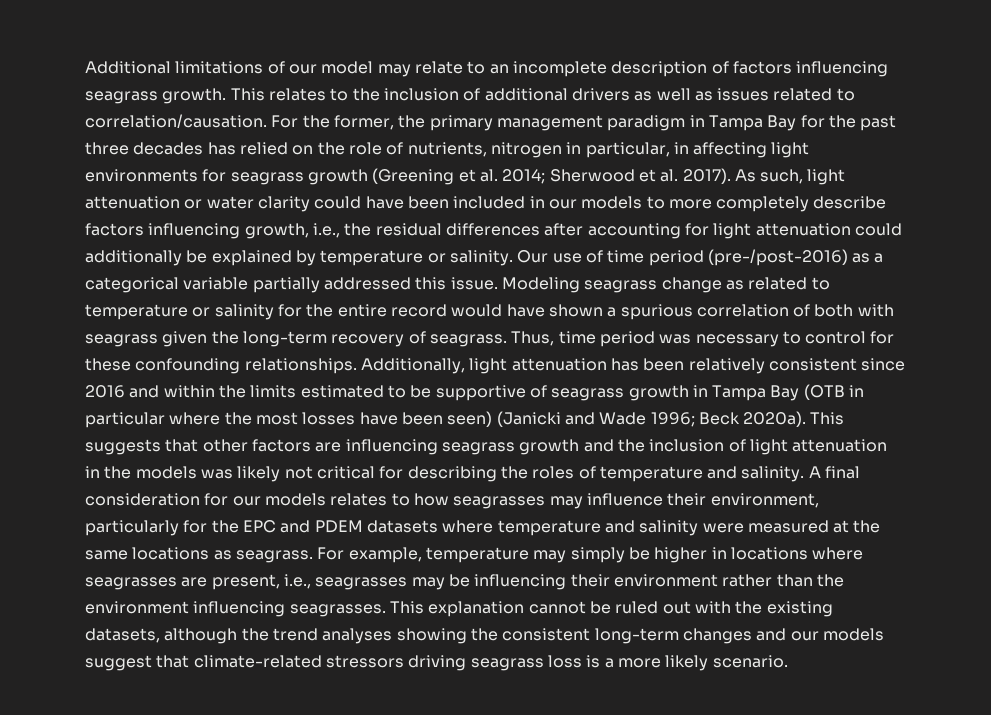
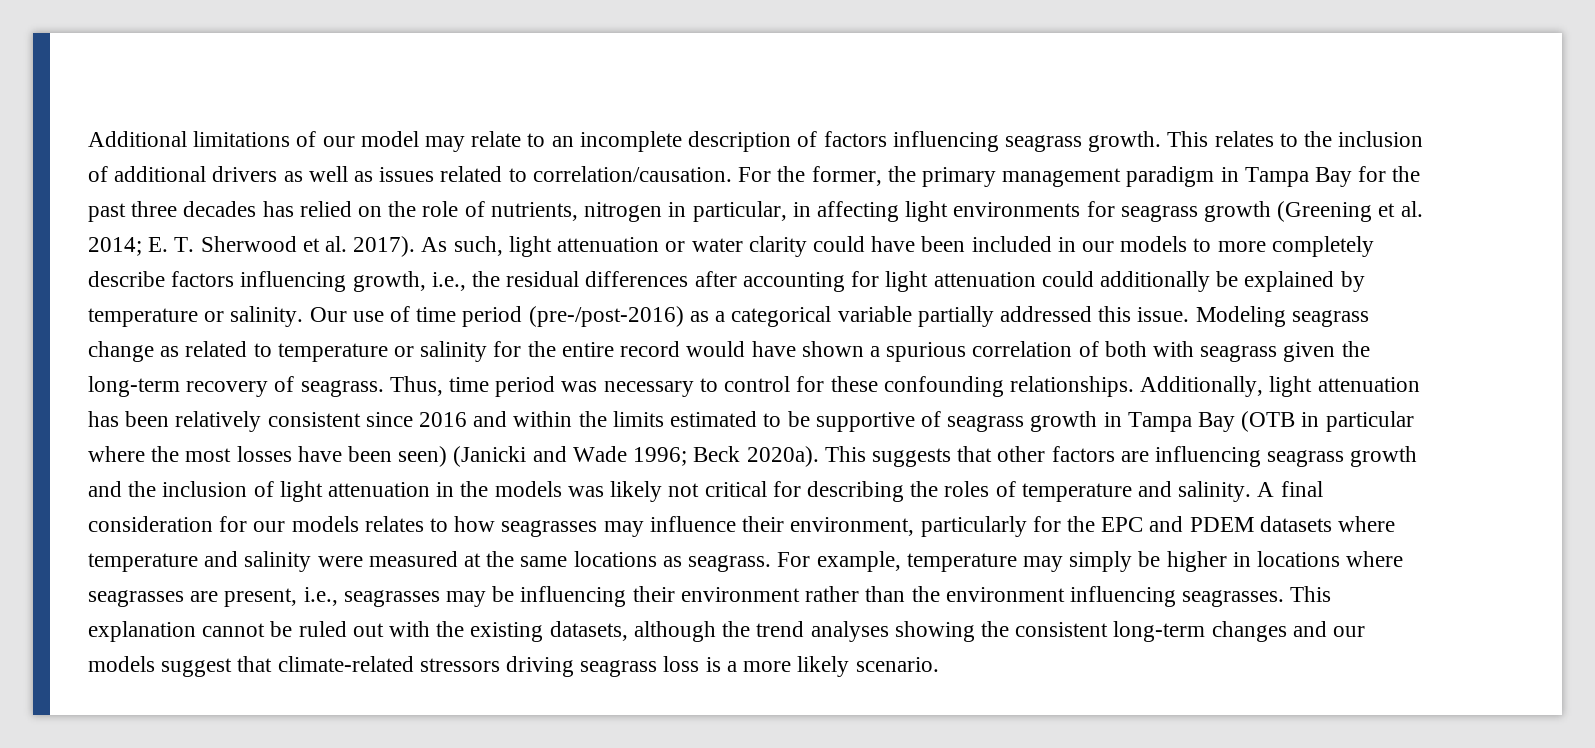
- For the former, the primary management paradigm in Tampa Bay for the past three decades has relied on the role of nutrients, nitrogen in particular, in affecting light environments for seagrass growth (Greening et al. 2014; Sherwood et al. 2017).
+ For the former, the primary management paradigm in Tampa Bay for the past three decades has relied on the role of nutrients, nitrogen in particular, in affecting light environments for seagrass growth (Greening et al. 2014; E. T. Sherwood et al. 2017).

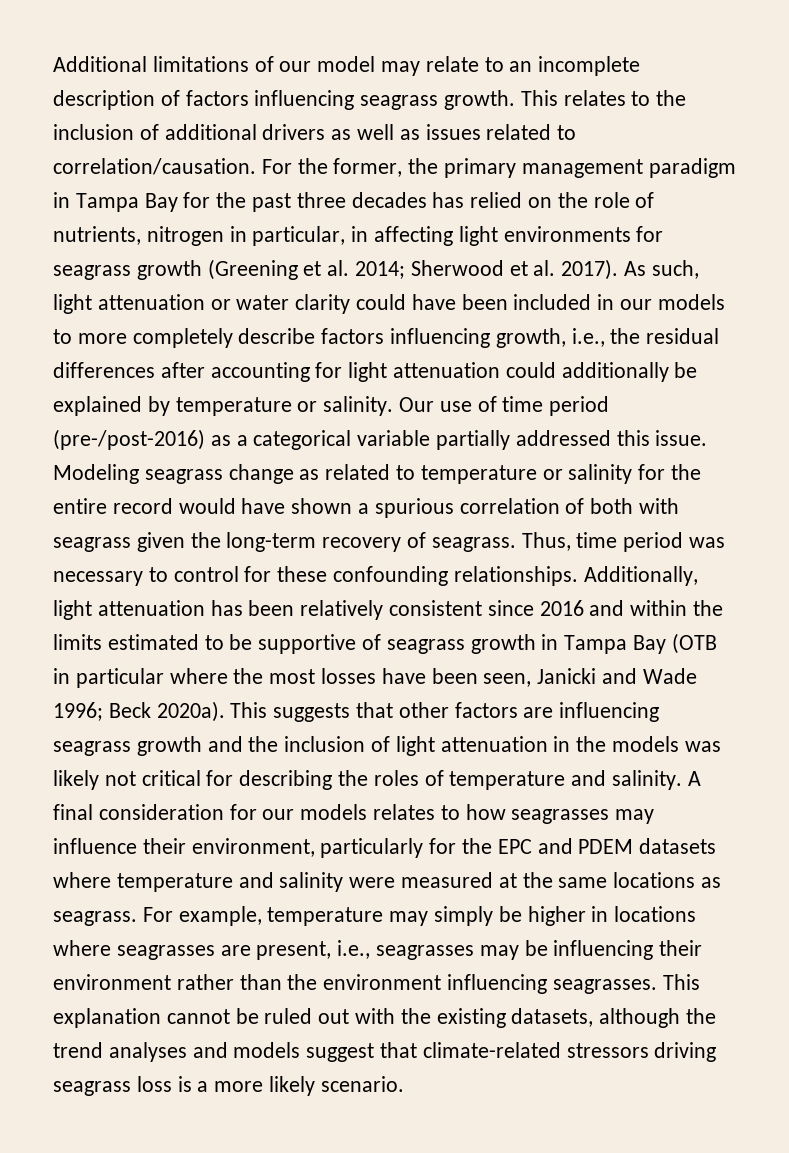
- For the former, the primary management paradigm in Tampa Bay for the past three decades has relied on the role of nutrients, nitrogen in particular, in affecting light environments for seagrass growth (Greening et al. 2014; E. T. Sherwood et al. 2017).
+ For the former, the primary management paradigm in Tampa Bay for the past three decades has relied on the role of nutrients, nitrogen in particular, in affecting light environments for seagrass growth (Greening et al. 2014; Sherwood et al. 2017).
- Additionally, light attenuation has been relatively consistent since 2016 and within the limits estimated to be supportive of seagrass growth in Tampa Bay (OTB in particular where the most losses have been seen) (Janicki and Wade 1996; Beck 2020a).
+ Additionally, light attenuation has been relatively consistent since 2016 and within the limits estimated to be supportive of seagrass growth in Tampa Bay (OTB in particular where the most losses have been seen, Janicki and Wade 1996; Beck 2020a).
- This explanation cannot be ruled out with the existing datasets, although the trend analyses showing the consistent long-term changes and our models suggest that climate-related stressors driving seagrass loss is a more likely scenario.
+ This explanation cannot be ruled out with the existing datasets, although the trend analyses and models suggest that climate-related stressors driving seagrass loss is a more likely scenario.

